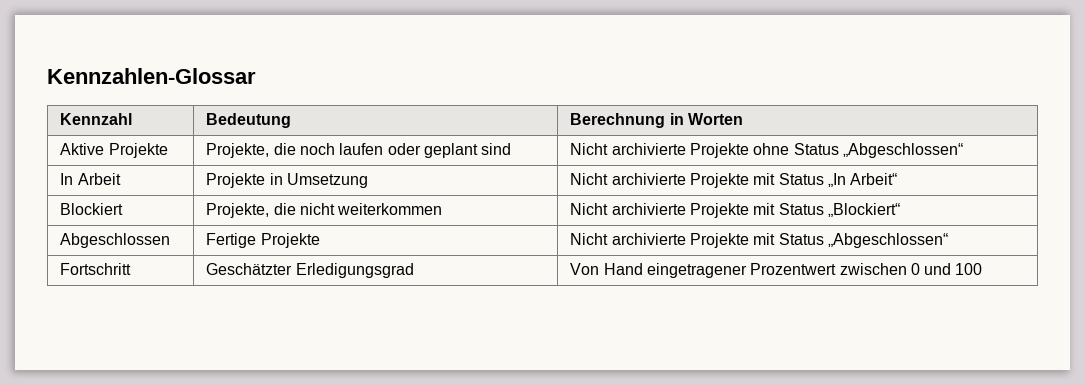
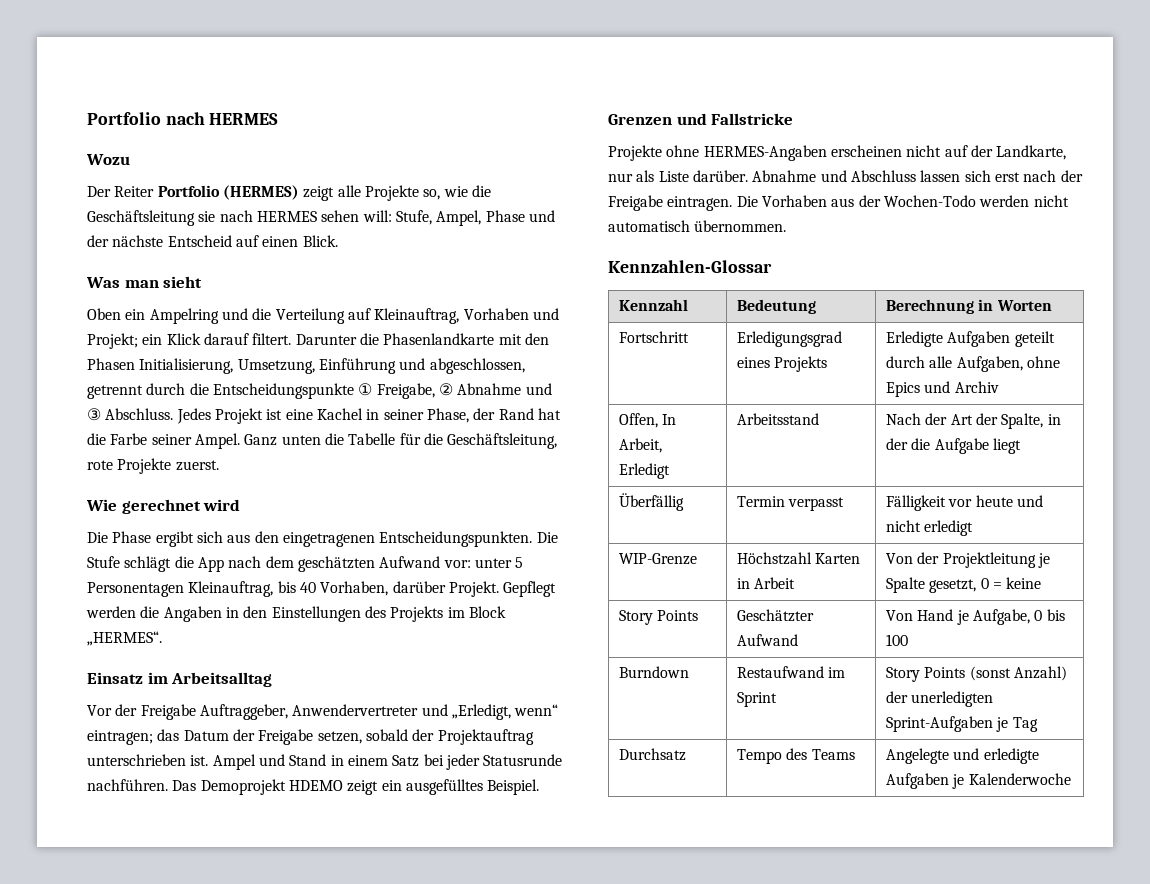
+ Portfolio nach HERMES
+ Wozu
+ Der Reiter Portfolio (HERMES) zeigt alle Projekte so, wie die Geschäftsleitung sie nach HERMES sehen will: Stufe, Ampel, Phase und der nächste Entscheid auf einen Blick.
+ Was man sieht
+ Oben ein Ampelring und die Verteilung auf Kleinauftrag, Vorhaben und Projekt; ein Klick darauf filtert. Darunter die Phasenlandkarte mit den Phasen Initialisierung, Umsetzung, Einführung und abgeschlossen, getrennt durch die Entscheidungspunkte ① Freigabe, ② Abnahme und ③ Abschluss. Jedes Projekt ist eine Kachel in seiner Phase, der Rand hat die Farbe seiner Ampel. Ganz unten die Tabelle für die Geschäftsleitung, rote Projekte zuerst.
+ Wie gerechnet wird
+ Die Phase ergibt sich aus den eingetragenen Entscheidungspunkten. Die Stufe schlägt die App nach dem geschätzten Aufwand vor: unter 5 Personentagen Kleinauftrag, bis 40 Vorhaben, darüber Projekt. Gepflegt werden die Angaben in den Einstellungen des Projekts im Block „HERMES“.
+ Einsatz im Arbeitsalltag
+ Vor der Freigabe Auftraggeber, Anwendervertreter und „Erledigt, wenn“ eintragen; das Datum der Freigabe setzen, sobald der Projektauftrag unterschrieben ist. Ampel und Stand in einem Satz bei jeder Statusrunde nachführen. Das Demoprojekt HDEMO zeigt ein ausgefülltes Beispiel.
+ Grenzen und Fallstricke
+ Projekte ohne HERMES-Angaben erscheinen nicht auf der Landkarte, nur als Liste darüber. Abnahme und Abschluss lassen sich erst nach der Freigabe eintragen. Die Vorhaben aus der Wochen-Todo werden nicht automatisch übernommen.
- Aktive Projekte | Projekte, die noch laufen oder geplant sind | Nicht archivierte Projekte ohne Status „Abgeschlossen“
- In Arbeit | Projekte in Umsetzung | Nicht archivierte Projekte mit Status „In Arbeit“
- Blockiert | Projekte, die nicht weiterkommen | Nicht archivierte Projekte mit Status „Blockiert“
- Abgeschlossen | Fertige Projekte | Nicht archivierte Projekte mit Status „Abgeschlossen“
- Fortschritt | Geschätzter Erledigungsgrad | Von Hand eingetragener Prozentwert zwischen 0 und 100
+ Fortschritt | Erledigungsgrad eines Projekts | Erledigte Aufgaben geteilt durch alle Aufgaben, ohne Epics und Archiv
+ Offen, In Arbeit, Erledigt | Arbeitsstand | Nach der Art der Spalte, in der die Aufgabe liegt
+ Überfällig | Termin verpasst | Fälligkeit vor heute und nicht erledigt
+ WIP-Grenze | Höchstzahl Karten in Arbeit | Von der Projektleitung je Spalte gesetzt, 0 = keine
+ Story Points | Geschätzter Aufwand | Von Hand je Aufgabe, 0 bis 100
+ Burndown | Restaufwand im Sprint | Story Points (sonst Anzahl) der unerledigten Sprint-Aufgaben je Tag
+ Durchsatz | Tempo des Teams | Angelegte und erledigte Aufgaben je Kalenderwoche

